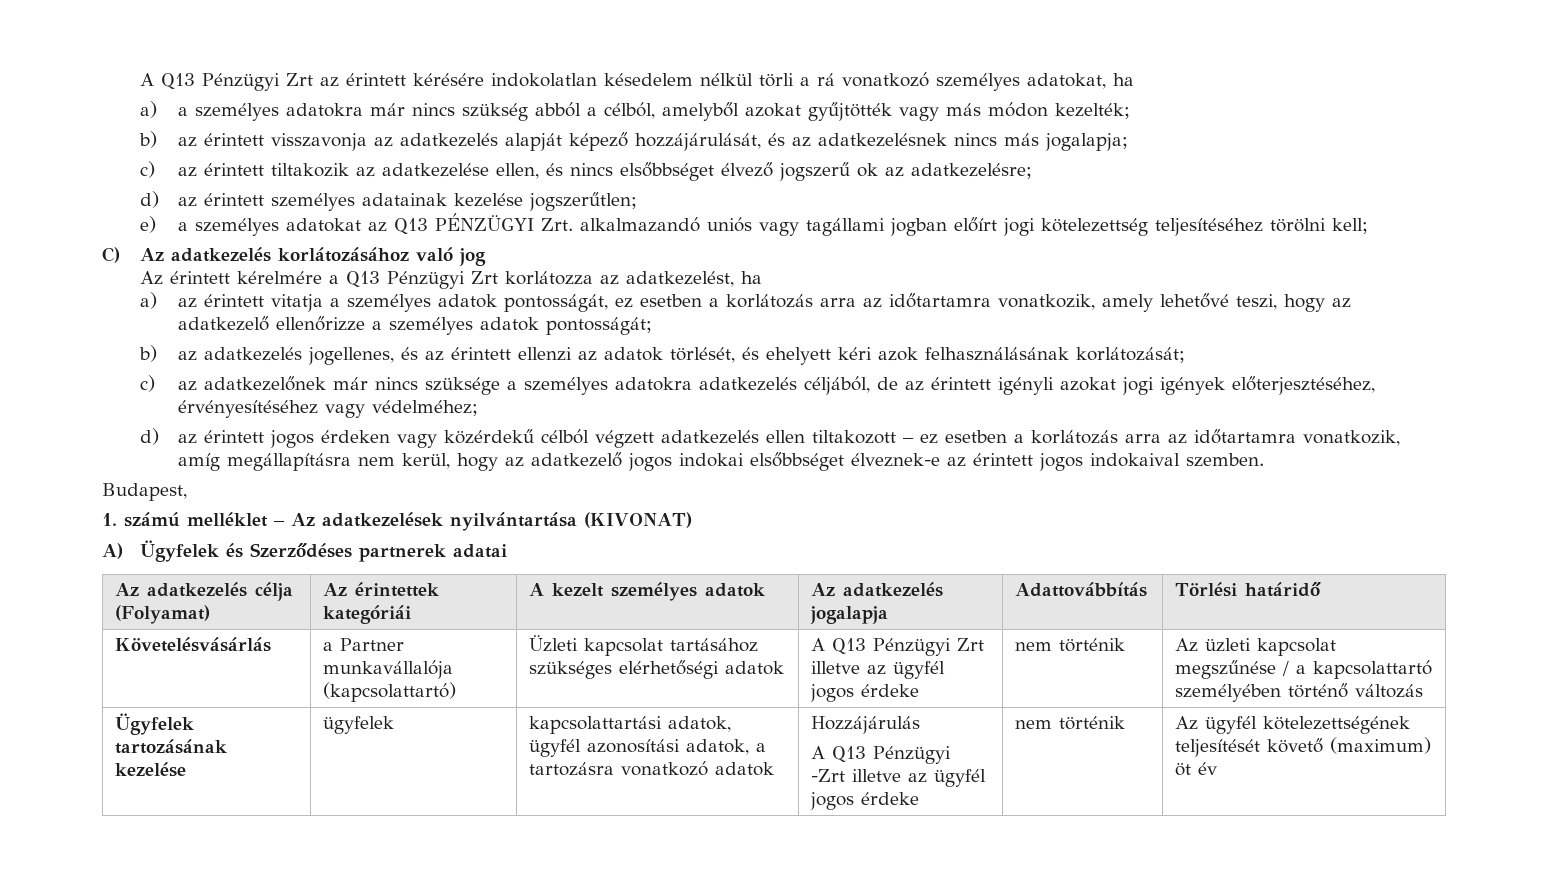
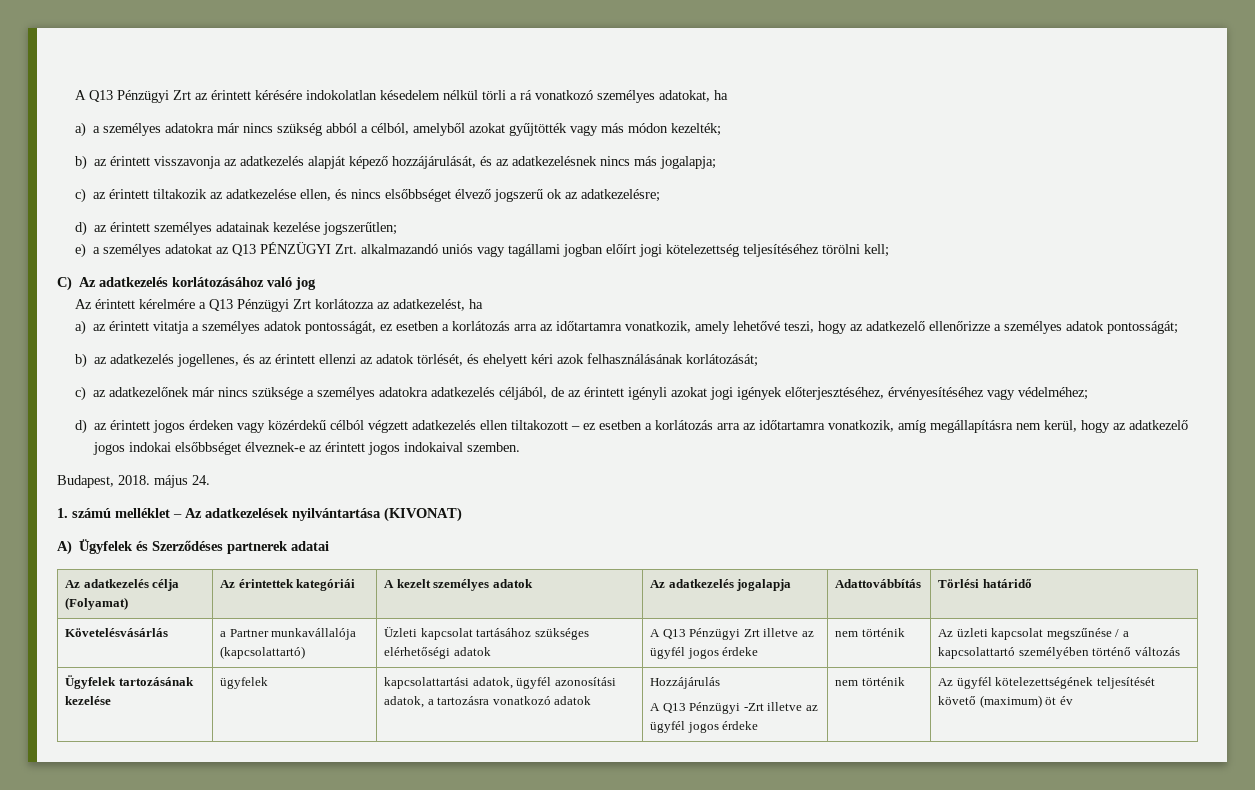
- Budapest,
+ Budapest, 2018. május 24.

